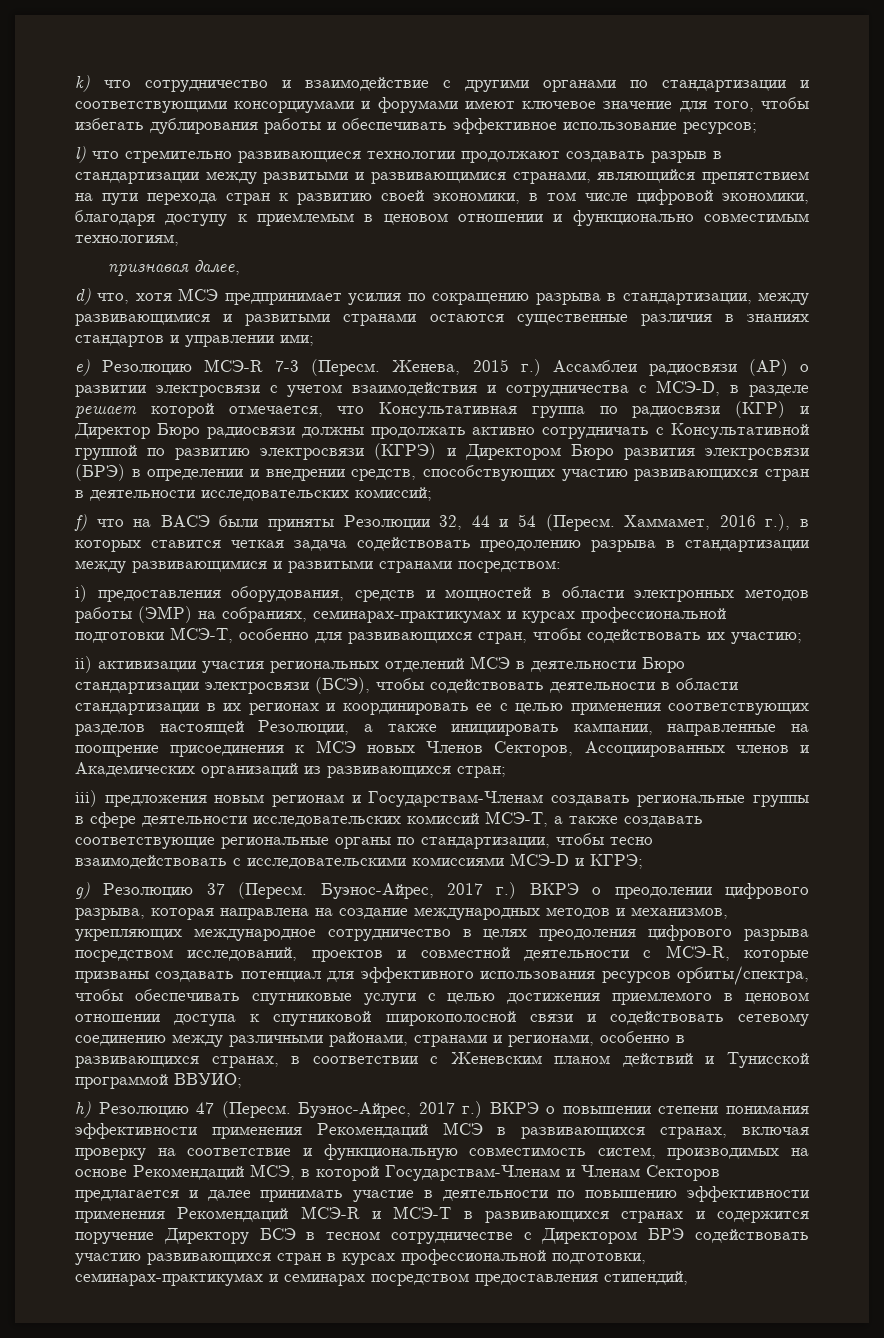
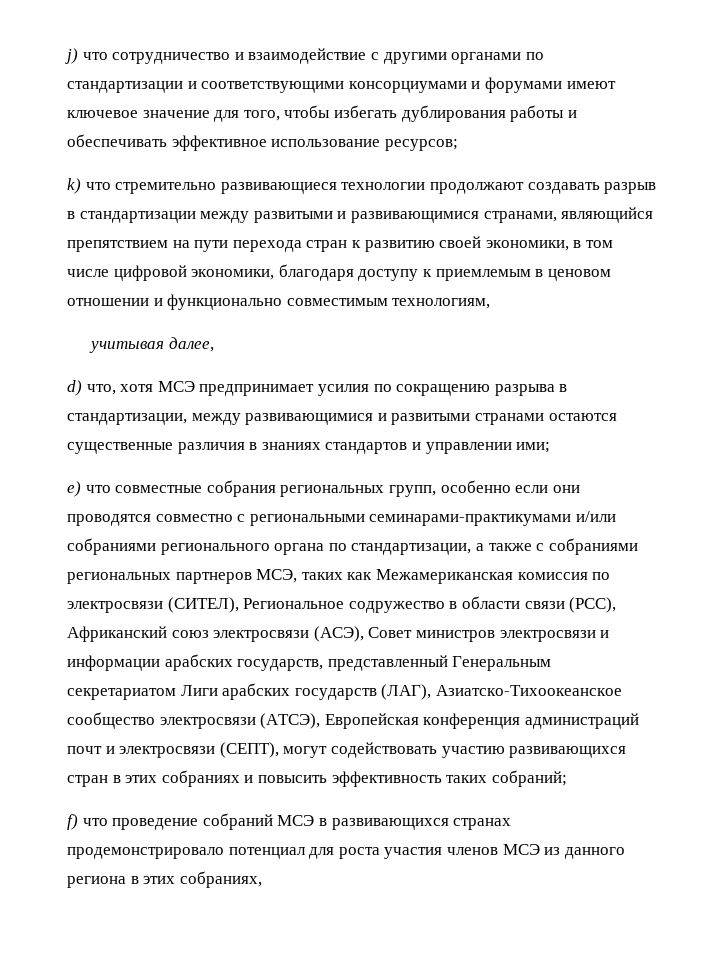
- k) что сотрудничество и взаимодействие с другими органами по стандартизации и соответствующими консорциумами и форумами имеют ключевое значение для того, чтобы избегать дублирования работы и обеспечивать эффективное использование ресурсов;
+ j) что сотрудничество и взаимодействие с другими органами по стандартизации и соответствующими консорциумами и форумами имеют ключевое значение для того, чтобы избегать дублирования работы и обеспечивать эффективное использование ресурсов;
- l) что стремительно развивающиеся технологии продолжают создавать разрыв в стандартизации между развитыми и развивающимися странами, являющийся препятствием на пути перехода стран к развитию своей экономики, в том числе цифровой экономики, благодаря доступу к приемлемым в ценовом отношении и функционально совместимым технологиям,
+ k) что стремительно развивающиеся технологии продолжают создавать разрыв в стандартизации между развитыми и развивающимися странами, являющийся препятствием на пути перехода стран к развитию своей экономики, в том числе цифровой экономики, благодаря доступу к приемлемым в ценовом отношении и функционально совместимым технологиям,
- признавая далее,
+ учитывая далее,
- e) Резолюцию МСЭ-R 7-3 (Пересм. Женева, 2015 г.) Ассамблеи радиосвязи (АР) о развитии электросвязи с учетом взаимодействия и сотрудничества с МСЭ-D, в разделе решает которой отмечается, что Консультативная группа по радиосвязи (КГР) и Директор Бюро радиосвязи должны продолжать активно сотрудничать с Консультативной группой по развитию электросвязи (КГРЭ) и Директором Бюро развития электросвязи (БРЭ) в определении и внедрении средств, способствующих участию развивающихся стран в деятельности исследовательских комиссий;
- f) что на ВАСЭ были приняты Резолюции 32, 44 и 54 (Пересм. Хаммамет, 2016 г.), в которых ставится четкая задача содействовать преодолению разрыва в стандартизации между развивающимися и развитыми странами посредством:
- i) предоставления оборудования, средств и мощностей в области электронных методов работы (ЭМР) на собраниях, семинарах-практикумах и курсах профессиональной подготовки МСЭ-Т, особенно для развивающихся стран, чтобы содействовать их участию;
- ii) активизации участия региональных отделений МСЭ в деятельности Бюро стандартизации электросвязи (БСЭ), чтобы содействовать деятельности в области стандартизации в их регионах и координировать ее с целью применения соответствующих разделов настоящей Резолюции, а также инициировать кампании, направленные на поощрение присоединения к МСЭ новых Членов Секторов, Ассоциированных членов и Академических организаций из развивающихся стран;
- iii) предложения новым регионам и Государствам-Членам создавать региональные группы в сфере деятельности исследовательских комиссий МСЭ-Т, а также создавать соответствующие региональные органы по стандартизации, чтобы тесно взаимодействовать с исследовательскими комиссиями МСЭ-D и КГРЭ;
- g) Резолюцию 37 (Пересм. Буэнос-Айрес, 2017 г.) ВКРЭ о преодолении цифрового разрыва, которая направлена на создание международных методов и механизмов, укрепляющих международное сотрудничество в целях преодоления цифрового разрыва посредством исследований, проектов и совместной деятельности с МСЭ-R, которые призваны создавать потенциал для эффективного использования ресурсов орбиты/спектра, чтобы обеспечивать спутниковые услуги с целью достижения приемлемого в ценовом отношении доступа к спутниковой широкополосной связи и содействовать сетевому соединению между различными районами, странами и регионами, особенно в развивающихся странах, в соответствии с Женевским планом действий и Тунисской программой ВВУИО;
- h) Резолюцию 47 (Пересм. Буэнос-Айрес, 2017 г.) ВКРЭ о повышении степени понимания эффективности применения Рекомендаций МСЭ в развивающихся странах, включая проверку на соответствие и функциональную совместимость систем, производимых на основе Рекомендаций МСЭ, в которой Государствам-Членам и Членам Секторов предлагается и далее принимать участие в деятельности по повышению эффективности применения Рекомендаций МСЭ-R и МСЭ-Т в развивающихся странах и содержится поручение Директору БСЭ в тесном сотрудничестве с Директором БРЭ содействовать участию развивающихся стран в курсах профессиональной подготовки, семинарах-практикумах и семинарах посредством предоставления стипендий,
+ e) что совместные собрания региональных групп, особенно если они проводятся совместно с региональными семинарами-практикумами и/или собраниями регионального органа по стандартизации, а также с собраниями региональных партнеров МСЭ, таких как Межамериканская комиссия по электросвязи (СИТЕЛ), Региональное содружество в области связи (РСС), Африканский союз электросвязи (АСЭ), Совет министров электросвязи и информации арабских государств, представленный Генеральным секретариатом Лиги арабских государств (ЛАГ), Азиатско-Тихоокеанское сообщество электросвязи (АТСЭ), Европейская конференция администраций почт и электросвязи (СЕПТ), могут содействовать участию развивающихся стран в этих собраниях и повысить эффективность таких собраний;
+ f) что проведение собраний МСЭ в развивающихся странах продемонстрировало потенциал для роста участия членов МСЭ из данного региона в этих собраниях,

